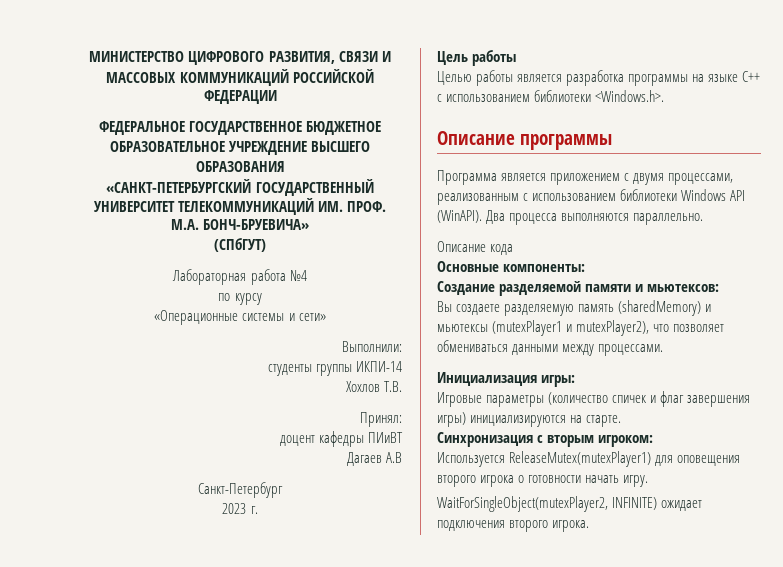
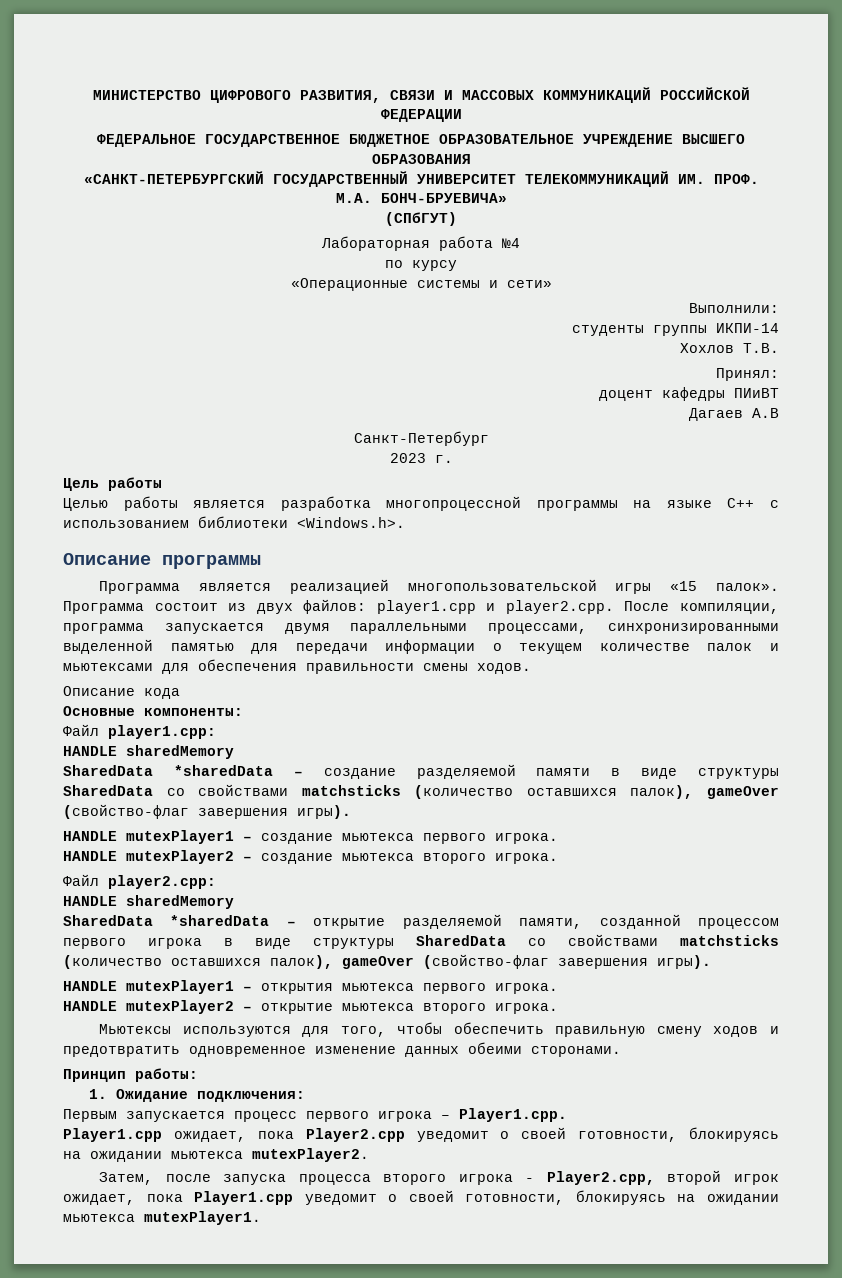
- Целью работы является разработка программы на языке C++ с использованием библиотеки <Windows.h>.
+ Целью работы является разработка многопроцессной программы на языке C++ с использованием библиотеки <Windows.h>.
- Программа является приложением с двумя процессами, реализованным с использованием библиотеки Windows API (WinAPI). Два процесса выполняются параллельно.
+ Программа является реализацией многопользовательской игры «15 палок». Программа состоит из двух файлов: player1.cpp и player2.cpp. После компиляции, программа запускается двумя параллельными процессами, синхронизированными выделенной памятью для передачи информации о текущем количестве палок и мьютексами для обеспечения правильности смены ходов.
  Описание кода
  Основные компоненты:
- Создание разделяемой памяти и мьютексов:
- Вы создаете разделяемую память (sharedMemory) и мьютексы (mutexPlayer1 и mutexPlayer2), что позволяет обмениваться данными между процессами.
- Инициализация игры:
- Игровые параметры (количество спичек и флаг завершения игры) инициализируются на старте.
- Синхронизация с вторым игроком:
- Используется ReleaseMutex(mutexPlayer1) для оповещения второго игрока о готовности начать игру.
- WaitForSingleObject(mutexPlayer2, INFINITE) ожидает подключения второго игрока.
+ Файл player1.cpp:
+ HANDLE sharedMemory
+ SharedData *sharedData – создание разделяемой памяти в виде структуры SharedData со свойствами matchsticks (количество оставшихся палок), gameOver (свойство-флаг завершения игры).
+ HANDLE mutexPlayer1 – создание мьютекса первого игрока.
+ HANDLE mutexPlayer2 – создание мьютекса второго игрока.
+ Файл player2.cpp:
+ HANDLE sharedMemory
+ SharedData *sharedData – открытие разделяемой памяти, созданной процессом первого игрока в виде структуры SharedData со свойствами matchsticks (количество оставшихся палок), gameOver (свойство-флаг завершения игры).
+ HANDLE mutexPlayer1 – открытия мьютекса первого игрока.
+ HANDLE mutexPlayer2 – открытие мьютекса второго игрока.
+ Мьютексы используются для того, чтобы обеспечить правильную смену ходов и предотвратить одновременное изменение данных обеими сторонами.
+ Принцип работы:
+ 1. Ожидание подключения:
+ Первым запускается процесс первого игрока – Player1.cpp.
+ Player1.cpp ожидает, пока Player2.cpp уведомит о своей готовности, блокируясь на ожидании мьютекса mutexPlayer2.
+ Затем, после запуска процесса второго игрока - Player2.cpp, второй игрок ожидает, пока Player1.cpp уведомит о своей готовности, блокируясь на ожидании мьютекса mutexPlayer1.

